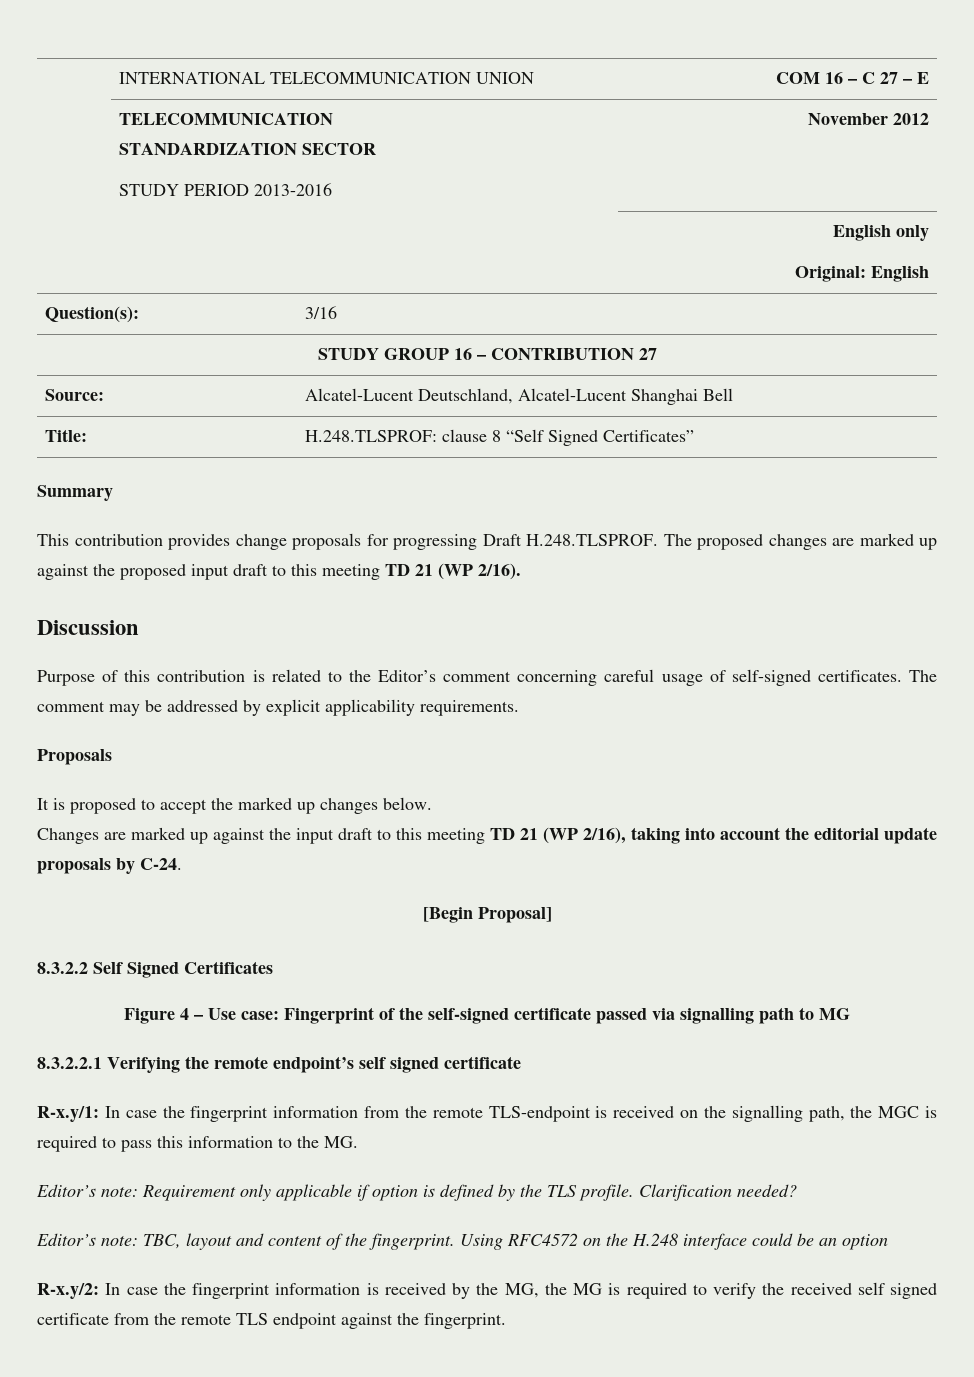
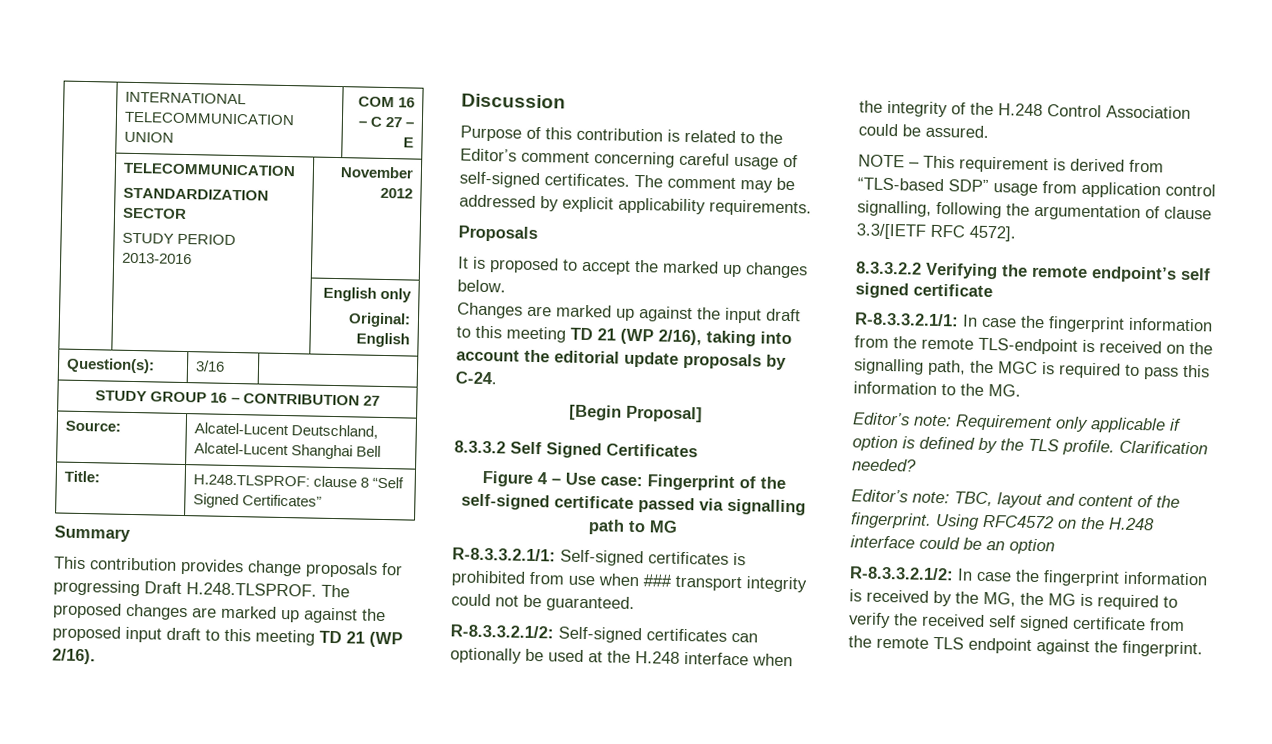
- 8.3.2.2 Self Signed Certificates
+ 8.3.3.2 Self Signed Certificates
- 8.3.2.2.1 Verifying the remote endpoint’s self signed certificate
+ R-8.3.3.2.1/1: Self-signed certificates is prohibited from use when ### transport integrity could not be guaranteed.
+ R-8.3.3.2.1/2: Self-signed certificates can optionally be used at the H.248 interface when the integrity of the H.248 Control Association could be assured.
+ NOTE – This requirement is derived from “TLS-based SDP” usage from application control signalling, following the argumentation of clause 3.3/[IETF RFC 4572].
+ 8.3.3.2.2 Verifying the remote endpoint’s self signed certificate
- R-x.y/1: In case the fingerprint information from the remote TLS-endpoint is received on the signalling path, the MGC is required to pass this information to the MG.
+ R-8.3.3.2.1/1: In case the fingerprint information from the remote TLS-endpoint is received on the signalling path, the MGC is required to pass this information to the MG.
- R-x.y/2: In case the fingerprint information is received by the MG, the MG is required to verify the received self signed certificate from the remote TLS endpoint against the fingerprint.
+ R-8.3.3.2.1/2: In case the fingerprint information is received by the MG, the MG is required to verify the received self signed certificate from the remote TLS endpoint against the fingerprint.

